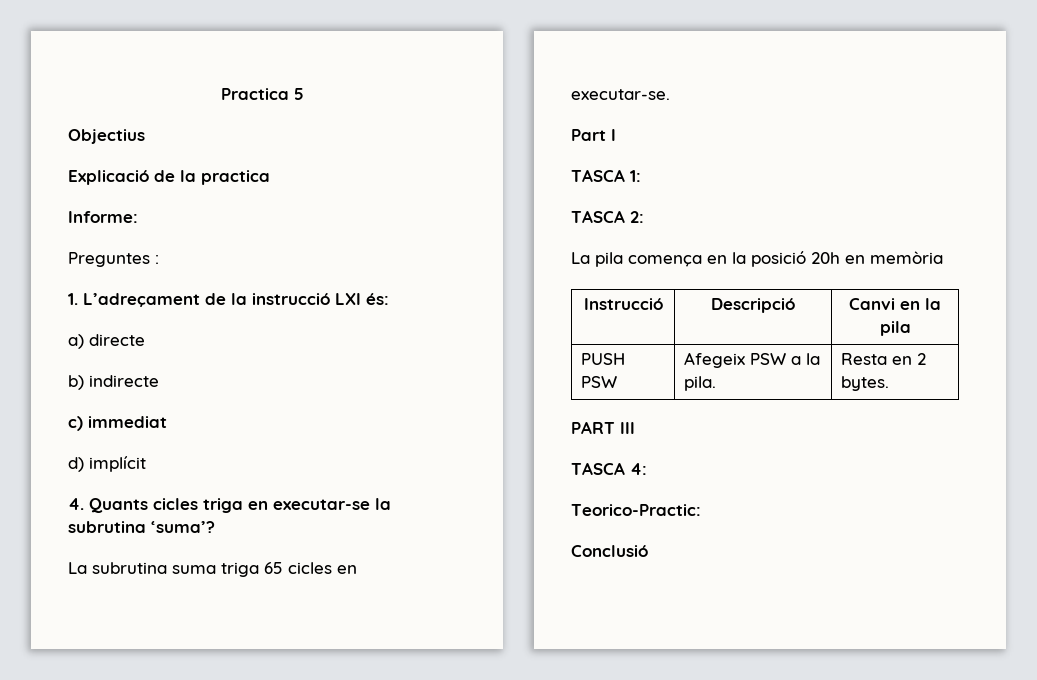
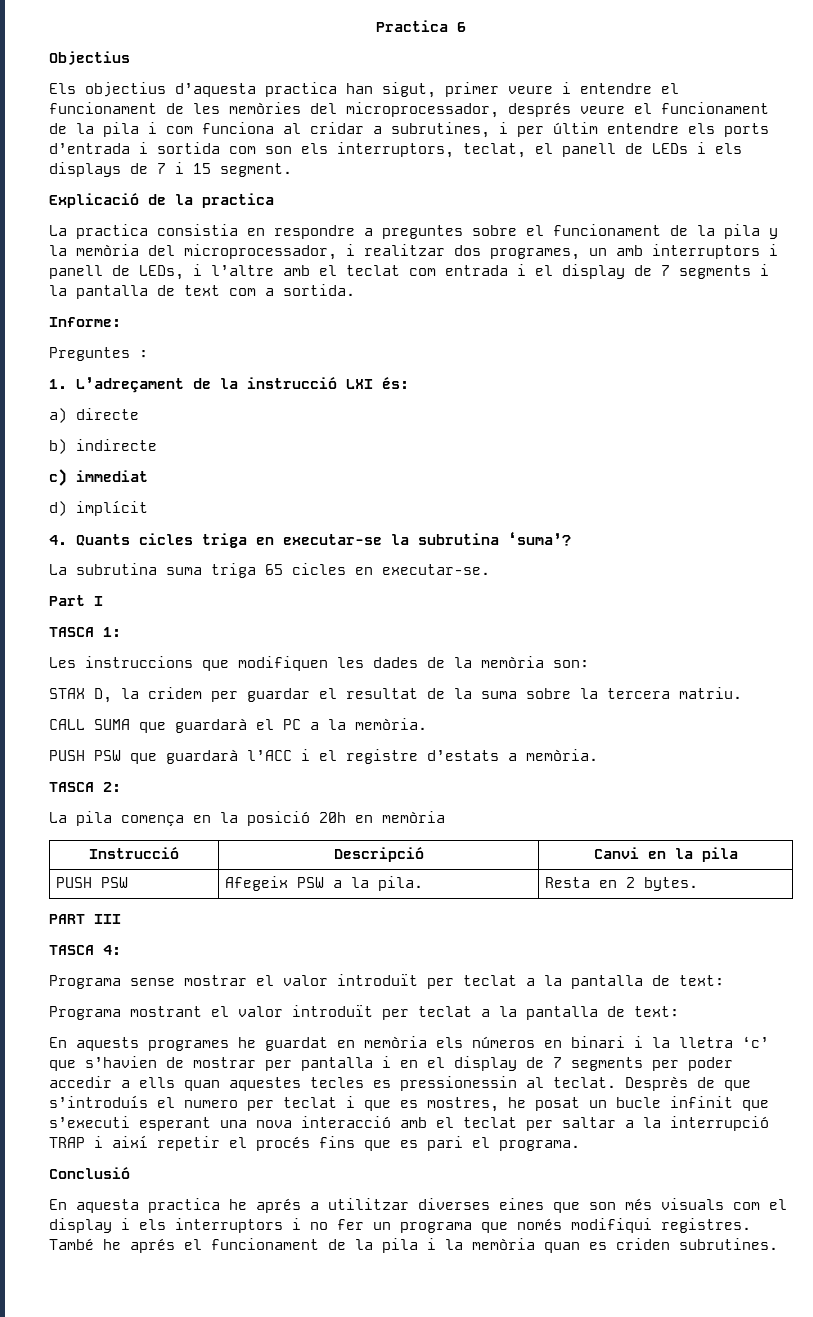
- Practica 5
+ Practica 6
+ Els objectius d’aquesta practica han sigut, primer veure i entendre el funcionament de les memòries del microprocessador, després veure el funcionament de la pila i com funciona al cridar a subrutines, i per últim entendre els ports d’entrada i sortida com son els interruptors, teclat, el panell de LEDs i els displays de 7 i 15 segment.
  Explicació de la practica
+ La practica consistia en respondre a preguntes sobre el funcionament de la pila y la memòria del microprocessador, i realitzar dos programes, un amb interruptors i panell de LEDs, i l’altre amb el teclat com entrada i el display de 7 segments i la pantalla de text com a sortida.
+ Les instruccions que modifiquen les dades de la memòria son:
+ STAX D, la cridem per guardar el resultat de la suma sobre la tercera matriu.
+ CALL SUMA que guardarà el PC a la memòria.
+ PUSH PSW que guardarà l’ACC i el registre d’estats a memòria.
- Teorico-Practic:
+ Programa sense mostrar el valor introduït per teclat a la pantalla de text:
+ Programa mostrant el valor introduït per teclat a la pantalla de text:
+ En aquests programes he guardat en memòria els números en binari i la lletra ‘c’ que s’havien de mostrar per pantalla i en el display de 7 segments per poder accedir a ells quan aquestes tecles es pressionessin al teclat. Desprès de que s’introduís el numero per teclat i que es mostres, he posat un bucle infinit que s’executi esperant una nova interacció amb el teclat per saltar a la interrupció TRAP i així repetir el procés fins que es pari el programa.
  Conclusió
+ En aquesta practica he aprés a utilitzar diverses eines que son més visuals com el display i els interruptors i no fer un programa que només modifiqui registres. També he aprés el funcionament de la pila i la memòria quan es criden subrutines.

